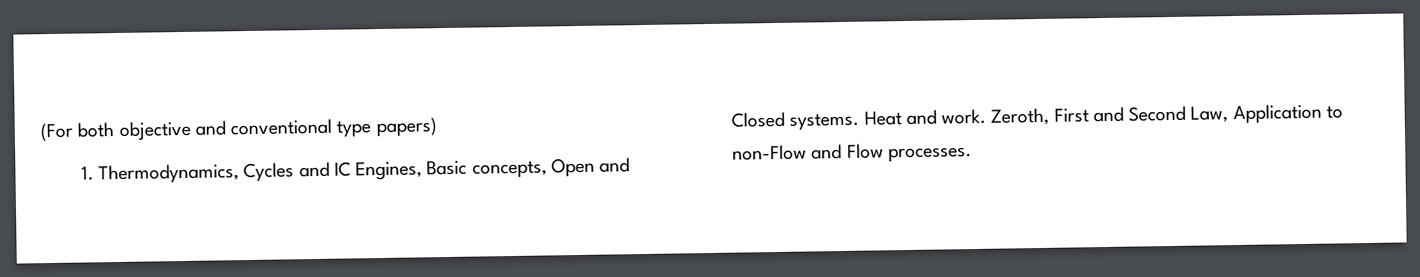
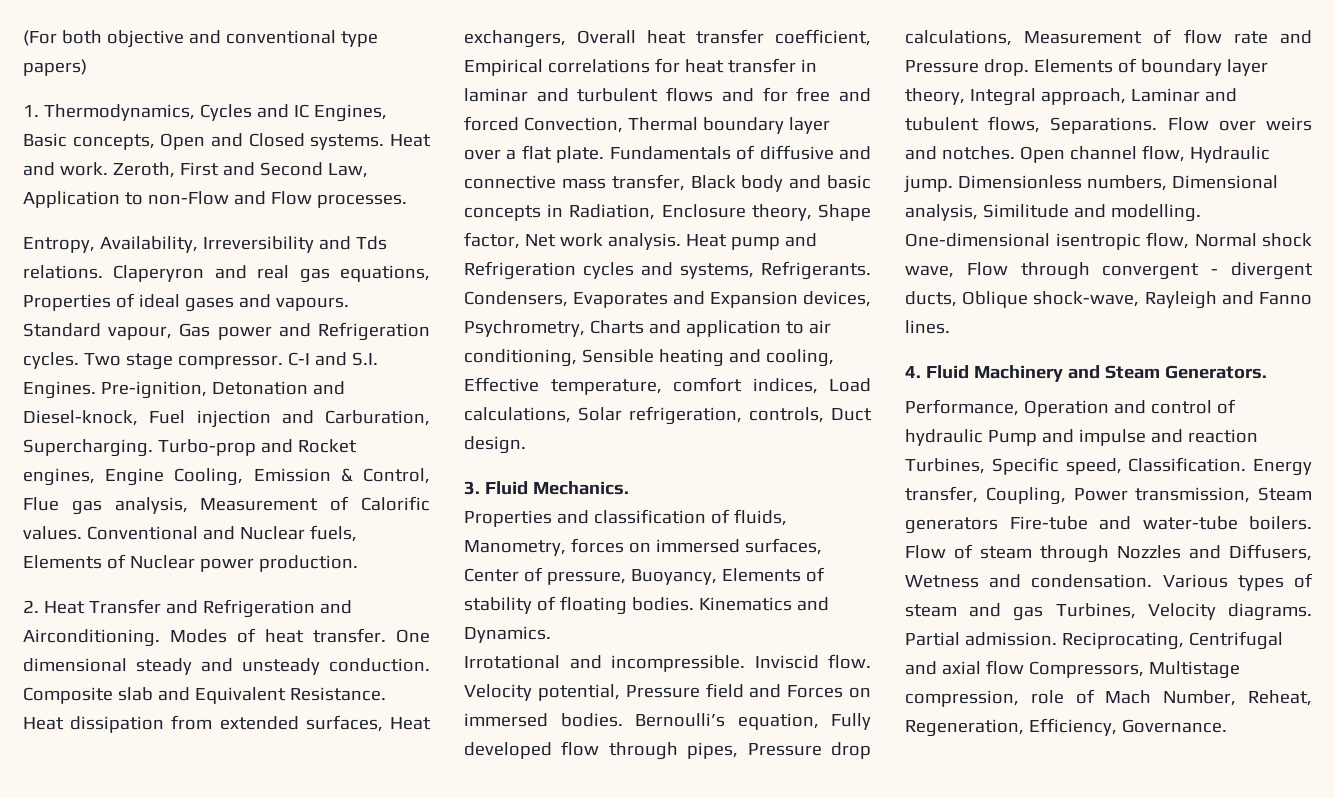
+ Entropy, Availability, Irreversibility and Tds relations. Claperyron and real gas equations, Properties of ideal gases and vapours. Standard vapour, Gas power and Refrigeration cycles. Two stage compressor. C-I and S.I. Engines. Pre-ignition, Detonation and Diesel-knock, Fuel injection and Carburation, Supercharging. Turbo-prop and Rocket engines, Engine Cooling, Emission & Control, Flue gas analysis, Measurement of Calorific values. Conventional and Nuclear fuels, Elements of Nuclear power production.
+ 2. Heat Transfer and Refrigeration and Airconditioning. Modes of heat transfer. One dimensional steady and unsteady conduction. Composite slab and Equivalent Resistance. Heat dissipation from extended surfaces, Heat exchangers, Overall heat transfer coefficient, Empirical correlations for heat transfer in laminar and turbulent flows and for free and forced Convection, Thermal boundary layer over a flat plate. Fundamentals of diffusive and connective mass transfer, Black body and basic concepts in Radiation, Enclosure theory, Shape factor, Net work analysis. Heat pump and Refrigeration cycles and systems, Refrigerants. Condensers, Evaporates and Expansion devices, Psychrometry, Charts and application to air conditioning, Sensible heating and cooling, Effective temperature, comfort indices, Load calculations, Solar refrigeration, controls, Duct design.
+ 3. Fluid Mechanics.
+ Properties and classification of fluids, Manometry, forces on immersed surfaces, Center of pressure, Buoyancy, Elements of stability of floating bodies. Kinematics and Dynamics.
+ Irrotational and incompressible. Inviscid flow. Velocity potential, Pressure field and Forces on immersed bodies. Bernoulli’s equation, Fully developed flow through pipes, Pressure drop calculations, Measurement of flow rate and Pressure drop. Elements of boundary layer theory, Integral approach, Laminar and tubulent flows, Separations. Flow over weirs and notches. Open channel flow, Hydraulic jump. Dimensionless numbers, Dimensional analysis, Similitude and modelling. One-dimensional isentropic flow, Normal shock wave, Flow through convergent - divergent ducts, Oblique shock-wave, Rayleigh and Fanno lines.
+ 4. Fluid Machinery and Steam Generators.
+ Performance, Operation and control of hydraulic Pump and impulse and reaction Turbines, Specific speed, Classification. Energy transfer, Coupling, Power transmission, Steam generators Fire-tube and water-tube boilers. Flow of steam through Nozzles and Diffusers, Wetness and condensation. Various types of steam and gas Turbines, Velocity diagrams. Partial admission. Reciprocating, Centrifugal and axial flow Compressors, Multistage compression, role of Mach Number, Reheat, Regeneration, Efficiency, Governance.

